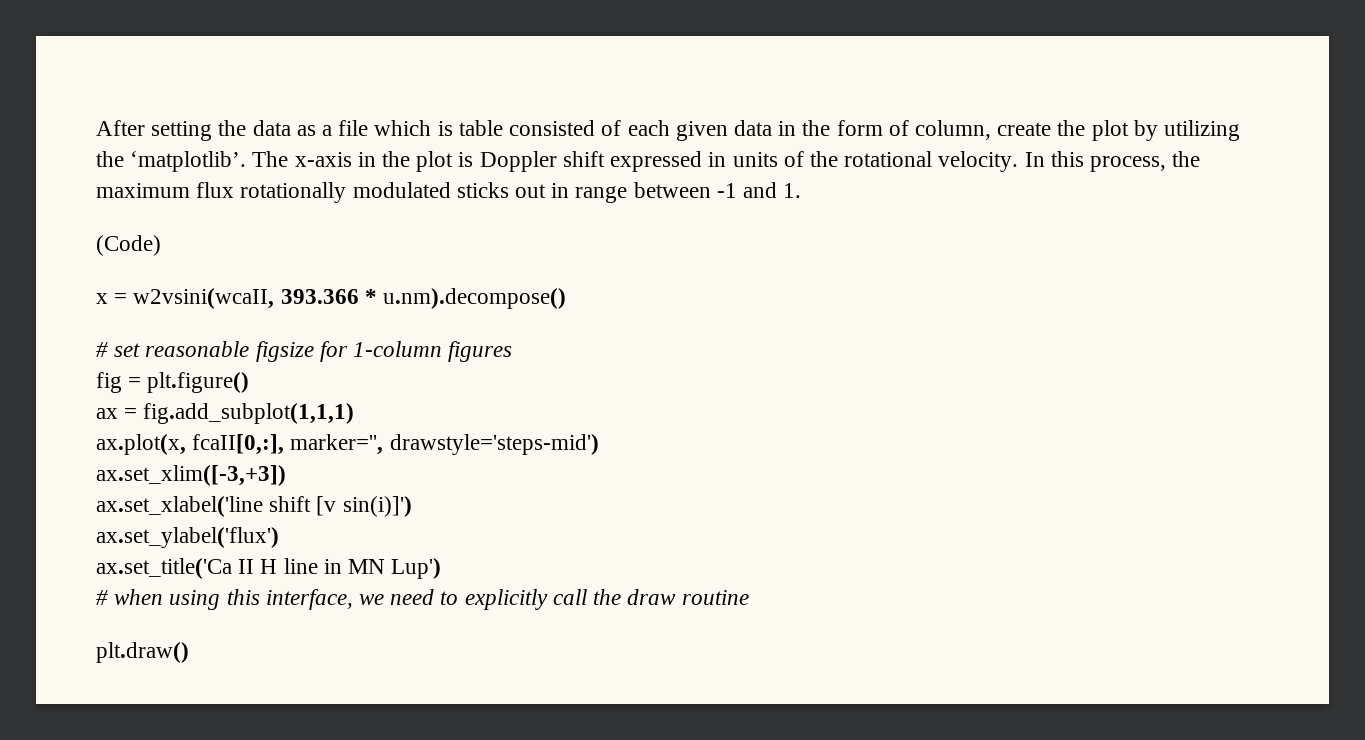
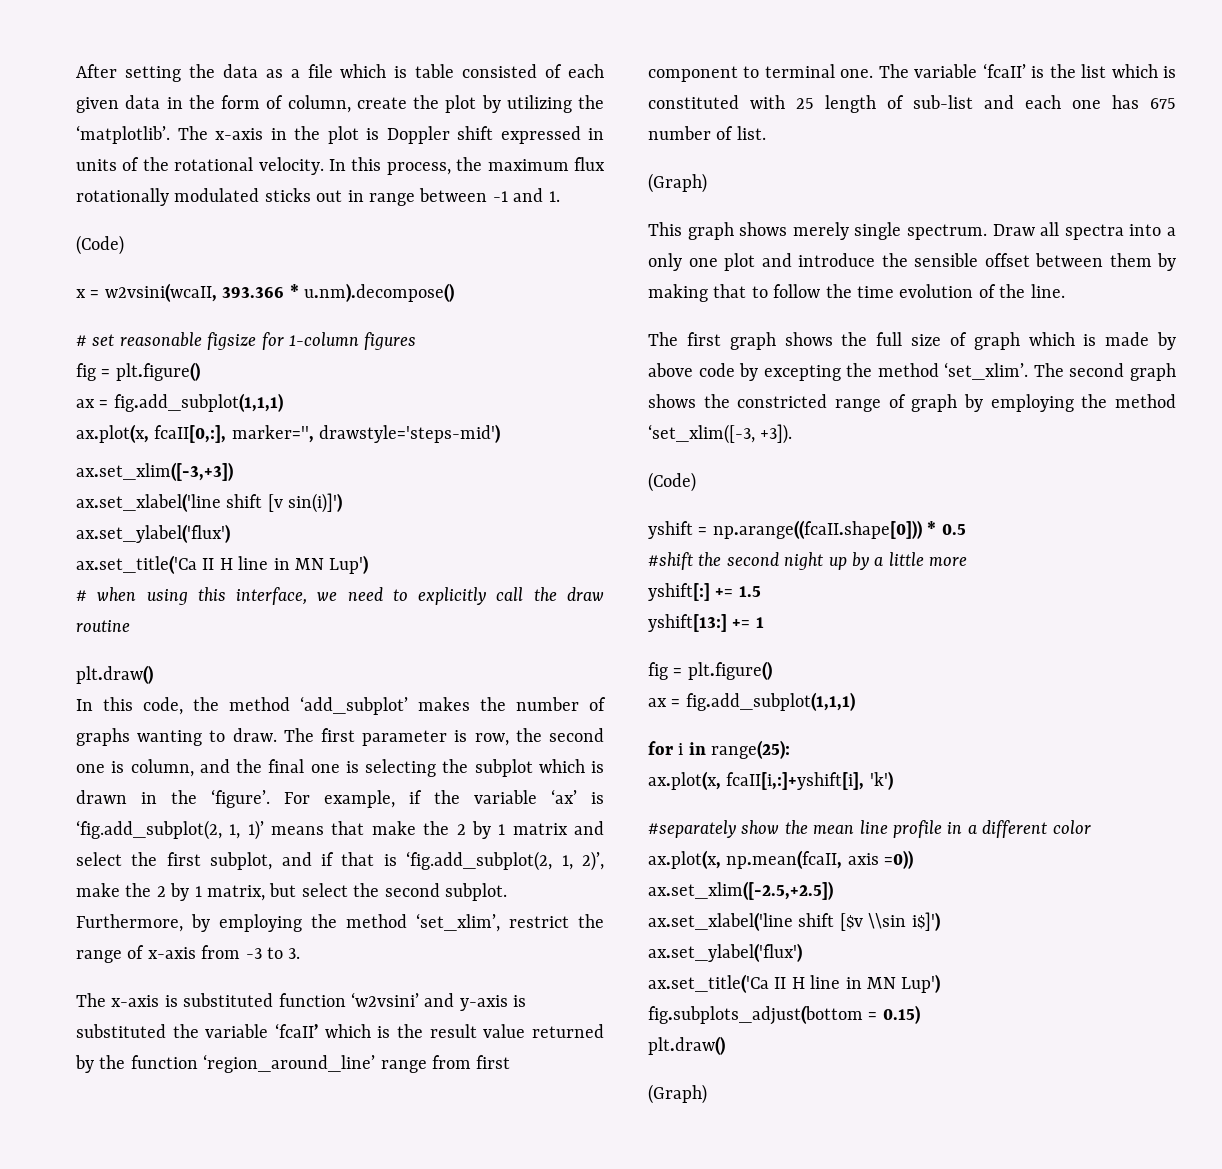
+ In this code, the method ‘add_subplot’ makes the number of graphs wanting to draw. The first parameter is row, the second one is column, and the final one is selecting the subplot which is drawn in the ‘figure’. For example, if the variable ‘ax’ is ‘fig.add_subplot(2, 1, 1)’ means that make the 2 by 1 matrix and select the first subplot, and if that is ‘fig.add_subplot(2, 1, 2)’, make the 2 by 1 matrix, but select the second subplot. Furthermore, by employing the method ‘set_xlim’, restrict the range of x-axis from -3 to 3.
+ The x-axis is substituted function ‘w2vsini’ and y-axis is substituted the variable ‘fcaII’ which is the result value returned by the function ‘region_around_line’ range from first component to terminal one. The variable ‘fcaII’ is the list which is constituted with 25 length of sub-list and each one has 675 number of list.
+ (Graph)
+ This graph shows merely single spectrum. Draw all spectra into a only one plot and introduce the sensible offset between them by making that to follow the time evolution of the line.
+ The first graph shows the full size of graph which is made by above code by excepting the method ‘set_xlim’. The second graph shows the constricted range of graph by employing the method ‘set_xlim([-3, +3]).
+ (Code)
+ yshift = np.arange((fcaII.shape[0])) * 0.5
+ #shift the second night up by a little more
+ yshift[:] += 1.5
+ yshift[13:] += 1
+ fig = plt.figure()
+ ax = fig.add_subplot(1,1,1)
+ for i in range(25):
+ ax.plot(x, fcaII[i,:]+yshift[i], 'k')
+ #separately show the mean line profile in a different color
+ ax.plot(x, np.mean(fcaII, axis =0))
+ ax.set_xlim([-2.5,+2.5])
+ ax.set_xlabel('line shift [$v \\sin i$]')
+ ax.set_ylabel('flux')
+ ax.set_title('Ca II H line in MN Lup')
+ fig.subplots_adjust(bottom = 0.15)
+ plt.draw()
+ (Graph)

